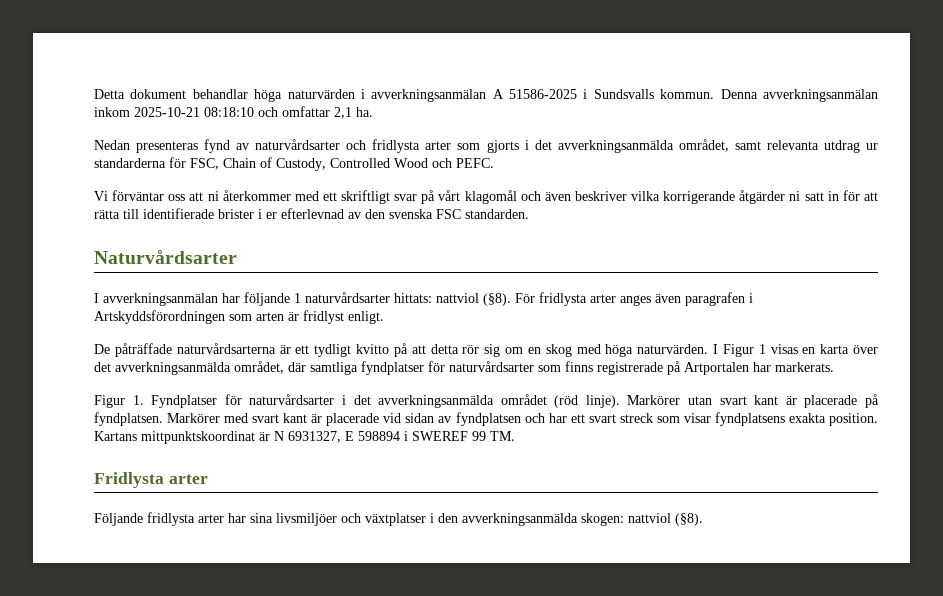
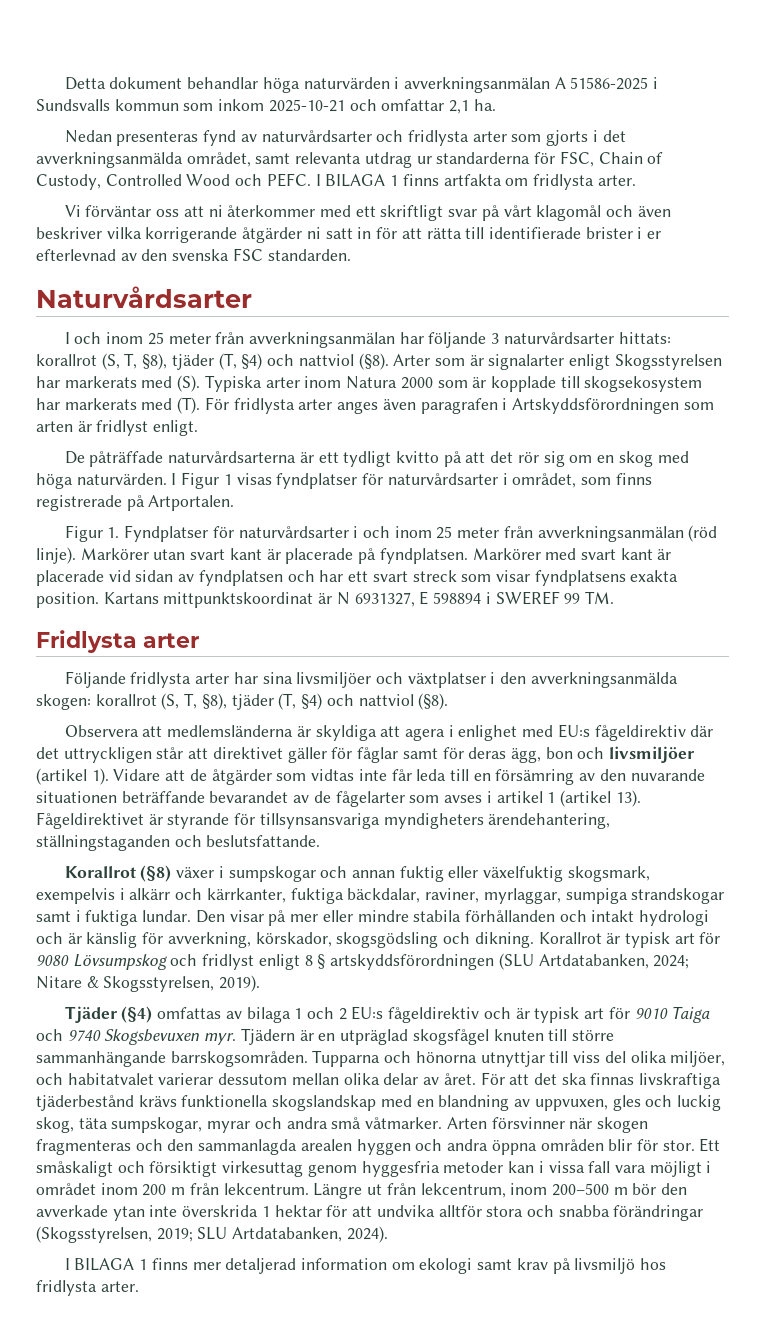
- Detta dokument behandlar höga naturvärden i avverkningsanmälan A 51586-2025 i Sundsvalls kommun. Denna avverkningsanmälan inkom 2025-10-21 08:18:10 och omfattar 2,1 ha.
+ Detta dokument behandlar höga naturvärden i avverkningsanmälan A 51586-2025 i Sundsvalls kommun som inkom 2025-10-21 och omfattar 2,1 ha.
+ I BILAGA 1 finns artfakta om fridlysta arter.
- I avverkningsanmälan har följande 1 naturvårdsarter hittats: nattviol (§8). För fridlysta arter anges även paragrafen i Artskyddsförordningen som arten är fridlyst enligt.
+ I och inom 25 meter från avverkningsanmälan har följande 3 naturvårdsarter hittats: korallrot (S, T, §8), tjäder (T, §4) och nattviol (§8). Arter som är signalarter enligt Skogsstyrelsen har markerats med (S). Typiska arter inom Natura 2000 som är kopplade till skogsekosystem har markerats med (T). För fridlysta arter anges även paragrafen i Artskyddsförordningen som arten är fridlyst enligt.
- De påträffade naturvårdsarterna är ett tydligt kvitto på att detta rör sig om en skog med höga naturvärden.
+ De påträffade naturvårdsarterna är ett tydligt kvitto på att det rör sig om en skog med höga naturvärden.
- I Figur 1 visas en karta över det avverkningsanmälda området, där samtliga fyndplatser för naturvårdsarter som finns registrerade på Artportalen har markerats.
+ I Figur 1 visas fyndplatser för naturvårdsarter i området, som finns registrerade på Artportalen.
- Figur 1. Fyndplatser för naturvårdsarter i det avverkningsanmälda området (röd linje).
+ Figur 1. Fyndplatser för naturvårdsarter i och inom 25 meter från avverkningsanmälan (röd linje).
- Följande fridlysta arter har sina livsmiljöer och växtplatser i den avverkningsanmälda skogen: nattviol (§8).
+ Följande fridlysta arter har sina livsmiljöer och växtplatser i den avverkningsanmälda skogen: korallrot (S, T, §8), tjäder (T, §4) och nattviol (§8).
+ Observera att medlemsländerna är skyldiga att agera i enlighet med EU:s fågeldirektiv där det uttryckligen står att direktivet gäller för fåglar samt för deras ägg, bon och livsmiljöer (artikel 1). Vidare att de åtgärder som vidtas inte får leda till en försämring av den nuvarande situationen beträffande bevarandet av de fågelarter som avses i artikel 1 (artikel 13). Fågeldirektivet är styrande för tillsynsansvariga myndigheters ärendehantering, ställningstaganden och beslutsfattande.
+ Korallrot (§8) växer i sumpskogar och annan fuktig eller växelfuktig skogsmark, exempelvis i alkärr och kärrkanter, fuktiga bäckdalar, raviner, myrlaggar, sumpiga strandskogar samt i fuktiga lundar. Den visar på mer eller mindre stabila förhållanden och intakt hydrologi och är känslig för avverkning, körskador, skogsgödsling och dikning. Korallrot är typisk art för 9080 Lövsumpskog och fridlyst enligt 8 § artskyddsförordningen (SLU Artdatabanken, 2024; Nitare & Skogsstyrelsen, 2019).
+ Tjäder (§4) omfattas av bilaga 1 och 2 EU:s fågeldirektiv och är typisk art för 9010 Taiga och 9740 Skogsbevuxen myr. Tjädern är en utpräglad skogsfågel knuten till större sammanhängande barrskogsområden. Tupparna och hönorna utnyttjar till viss del olika miljöer, och habitatvalet varierar dessutom mellan olika delar av året. För att det ska finnas livskraftiga tjäderbestånd krävs funktionella skogslandskap med en blandning av uppvuxen, gles och luckig skog, täta sumpskogar, myrar och andra små våtmarker. Arten försvinner när skogen fragmenteras och den sammanlagda arealen hyggen och andra öppna områden blir för stor. Ett småskaligt och försiktigt virkesuttag genom hyggesfria metoder kan i vissa fall vara möjligt i området inom 200 m från lekcentrum. Längre ut från lekcentrum, inom 200–500 m bör den avverkade ytan inte överskrida 1 hektar för att undvika alltför stora och snabba förändringar (Skogsstyrelsen, 2019; SLU Artdatabanken, 2024).
+ I BILAGA 1 finns mer detaljerad information om ekologi samt krav på livsmiljö hos fridlysta arter.

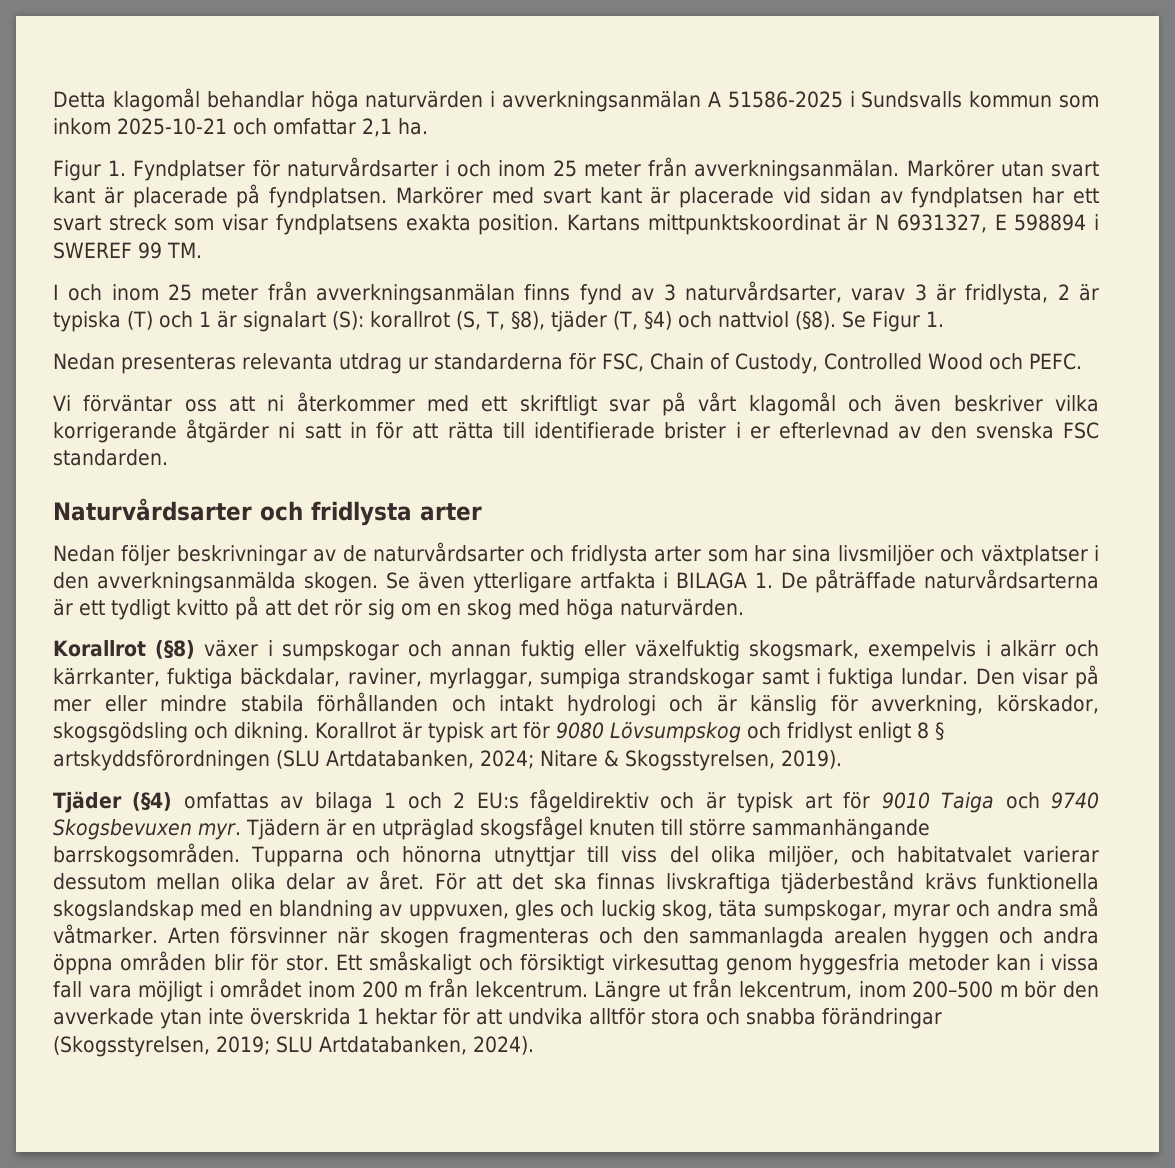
- Detta dokument behandlar höga naturvärden i avverkningsanmälan A 51586-2025 i Sundsvalls kommun som inkom 2025-10-21 och omfattar 2,1 ha.
+ Detta klagomål behandlar höga naturvärden i avverkningsanmälan A 51586-2025 i Sundsvalls kommun som inkom 2025-10-21 och omfattar 2,1 ha.
- Nedan presenteras fynd av naturvårdsarter och fridlysta arter som gjorts i det avverkningsanmälda området, samt relevanta utdrag ur standarderna för FSC, Chain of Custody, Controlled Wood och PEFC. I BILAGA 1 finns artfakta om fridlysta arter.
+ Figur 1. Fyndplatser för naturvårdsarter i och inom 25 meter från avverkningsanmälan. Markörer utan svart kant är placerade på fyndplatsen. Markörer med svart kant är placerade vid sidan av fyndplatsen har ett svart streck som visar fyndplatsens exakta position. Kartans mittpunktskoordinat är N 6931327, E 598894 i SWEREF 99 TM.
+ I och inom 25 meter från avverkningsanmälan finns fynd av 3 naturvårdsarter, varav 3 är fridlysta, 2 är typiska (T) och 1 är signalart (S): korallrot (S, T, §8), tjäder (T, §4) och nattviol (§8). Se Figur 1.
+ Nedan presenteras relevanta utdrag ur standarderna för FSC, Chain of Custody, Controlled Wood och PEFC.
- Naturvårdsarter
- I och inom 25 meter från avverkningsanmälan har följande 3 naturvårdsarter hittats: korallrot (S, T, §8), tjäder (T, §4) och nattviol (§8). Arter som är signalarter enligt Skogsstyrelsen har markerats med (S). Typiska arter inom Natura 2000 som är kopplade till skogsekosystem har markerats med (T). För fridlysta arter anges även paragrafen i Artskyddsförordningen som arten är fridlyst enligt.
- De påträffade naturvårdsarterna är ett tydligt kvitto på att det rör sig om en skog med höga naturvärden. I Figur 1 visas fyndplatser för naturvårdsarter i området, som finns registrerade på Artportalen.
- Figur 1. Fyndplatser för naturvårdsarter i och inom 25 meter från avverkningsanmälan (röd linje). Markörer utan svart kant är placerade på fyndplatsen. Markörer med svart kant är placerade vid sidan av fyndplatsen och har ett svart streck som visar fyndplatsens exakta position. Kartans mittpunktskoordinat är N 6931327, E 598894 i SWEREF 99 TM.
- Fridlysta arter
- Följande fridlysta arter har sina livsmiljöer och växtplatser i den avverkningsanmälda skogen: korallrot (S, T, §8), tjäder (T, §4) och nattviol (§8).
- Observera att medlemsländerna är skyldiga att agera i enlighet med EU:s fågeldirektiv där det uttryckligen står att direktivet gäller för fåglar samt för deras ägg, bon och livsmiljöer (artikel 1). Vidare att de åtgärder som vidtas inte får leda till en försämring av den nuvarande situationen beträffande bevarandet av de fågelarter som avses i artikel 1 (artikel 13). Fågeldirektivet är styrande för tillsynsansvariga myndigheters ärendehantering, ställningstaganden och beslutsfattande.
+ Naturvårdsarter och fridlysta arter
+ Nedan följer beskrivningar av de naturvårdsarter och fridlysta arter som har sina livsmiljöer och växtplatser i den avverkningsanmälda skogen. Se även ytterligare artfakta i BILAGA 1. De påträffade naturvårdsarterna är ett tydligt kvitto på att det rör sig om en skog med höga naturvärden.
- I BILAGA 1 finns mer detaljerad information om ekologi samt krav på livsmiljö hos fridlysta arter.

